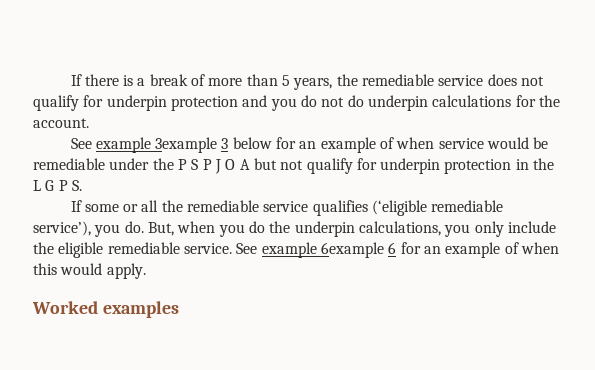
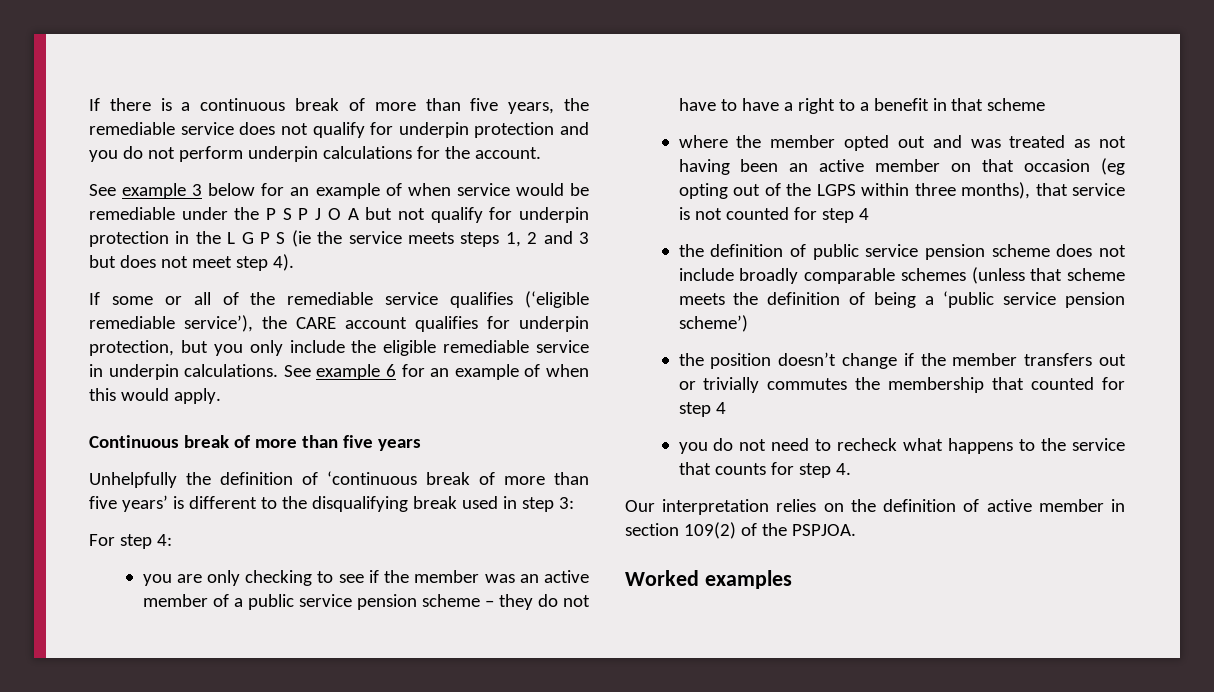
- If there is a break of more than 5 years, the remediable service does not qualify for underpin protection and you do not do underpin calculations for the account.
+ If there is a continuous break of more than five years, the remediable service does not qualify for underpin protection and you do not perform underpin calculations for the account.
- See example 3example 3 below for an example of when service would be remediable under the P S P J O A but not qualify for underpin protection in the L G P S.
+ See example 3 below for an example of when service would be remediable under the P S P J O A but not qualify for underpin protection in the L G P S (ie the service meets steps 1, 2 and 3 but does not meet step 4).
- If some or all the remediable service qualifies (‘eligible remediable service’), you do. But, when you do the underpin calculations, you only include the eligible remediable service. See example 6example 6 for an example of when this would apply.
+ If some or all of the remediable service qualifies (‘eligible remediable service’), the CARE account qualifies for underpin protection, but you only include the eligible remediable service in underpin calculations. See example 6 for an example of when this would apply.
+ Continuous break of more than five years
+ Unhelpfully the definition of ‘continuous break of more than five years’ is different to the disqualifying break used in step 3:
+ For step 4:
+ you are only checking to see if the member was an active member of a public service pension scheme – they do not have to have a right to a benefit in that scheme
+ where the member opted out and was treated as not having been an active member on that occasion (eg opting out of the LGPS within three months), that service is not counted for step 4
+ the definition of public service pension scheme does not include broadly comparable schemes (unless that scheme meets the definition of being a ‘public service pension scheme’)
+ the position doesn’t change if the member transfers out or trivially commutes the membership that counted for step 4
+ you do not need to recheck what happens to the service that counts for step 4.
+ Our interpretation relies on the definition of active member in section 109(2) of the PSPJOA.

